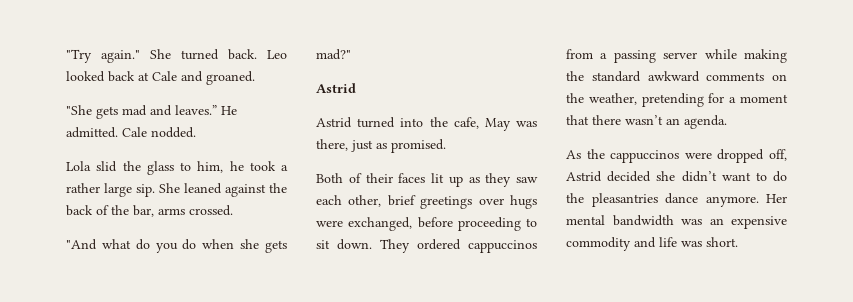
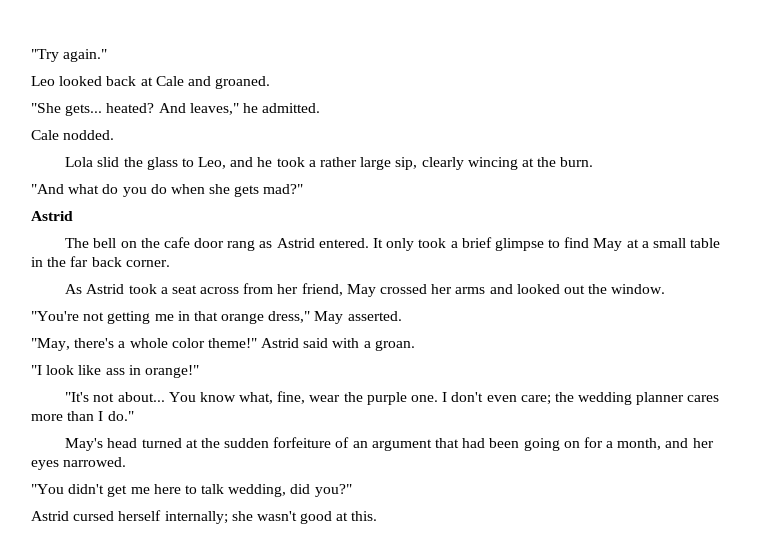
- "Try again." She turned back. Leo looked back at Cale and groaned.
+ "Try again."
+ Leo looked back at Cale and groaned.
- "She gets mad and leaves.” He admitted. Cale nodded.
+ "She gets... heated? And leaves," he admitted.
+ Cale nodded.
- Lola slid the glass to him, he took a rather large sip. She leaned against the back of the bar, arms crossed.
+ Lola slid the glass to Leo, and he took a rather large sip, clearly wincing at the burn.
- Astrid turned into the cafe, May was there, just as promised.
- Both of their faces lit up as they saw each other, brief greetings over hugs were exchanged, before proceeding to sit down. They ordered cappuccinos from a passing server while making the standard awkward comments on the weather, pretending for a moment that there wasn’t an agenda.
- As the cappuccinos were dropped off, Astrid decided she didn’t want to do the pleasantries dance anymore. Her mental bandwidth was an expensive commodity and life was short.
+ The bell on the cafe door rang as Astrid entered. It only took a brief glimpse to find May at a small table in the far back corner.
+ As Astrid took a seat across from her friend, May crossed her arms and looked out the window.
+ "You're not getting me in that orange dress," May asserted.
+ "May, there's a whole color theme!" Astrid said with a groan.
+ "I look like ass in orange!"
+ "It's not about... You know what, fine, wear the purple one. I don't even care; the wedding planner cares more than I do."
+ May's head turned at the sudden forfeiture of an argument that had been going on for a month, and her eyes narrowed.
+ "You didn't get me here to talk wedding, did you?"
+ Astrid cursed herself internally; she wasn't good at this.

